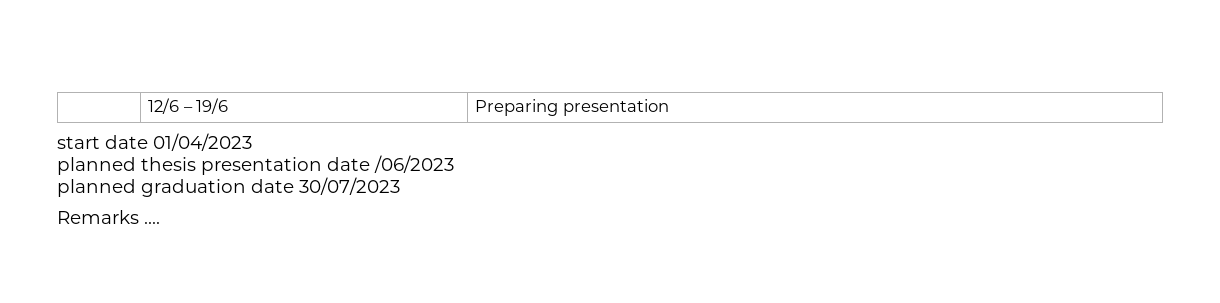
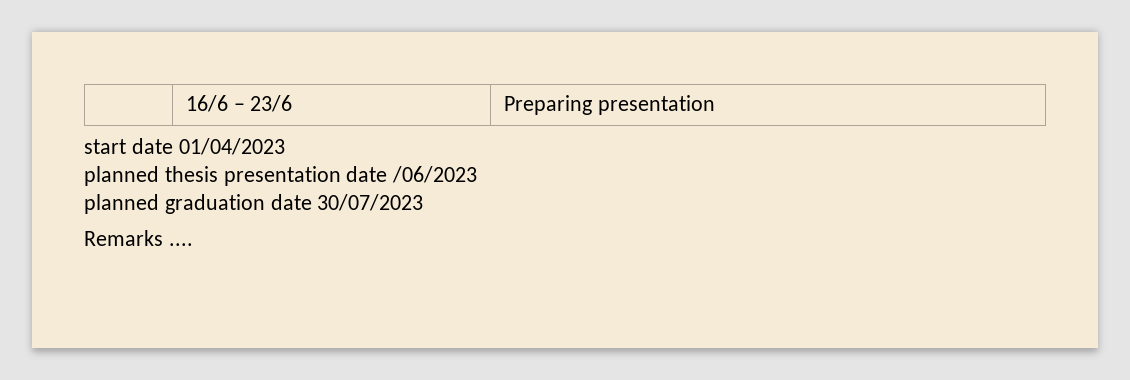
- | 12/6 – 19/6 | Preparing presentation
+ | 16/6 – 23/6 | Preparing presentation

